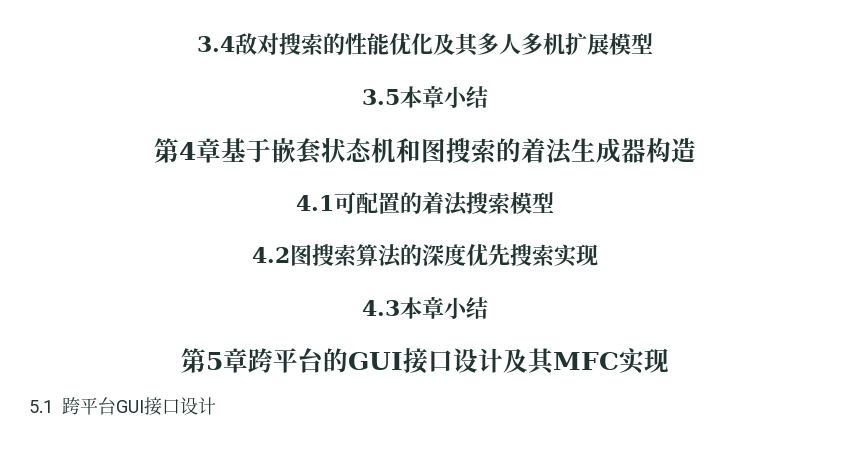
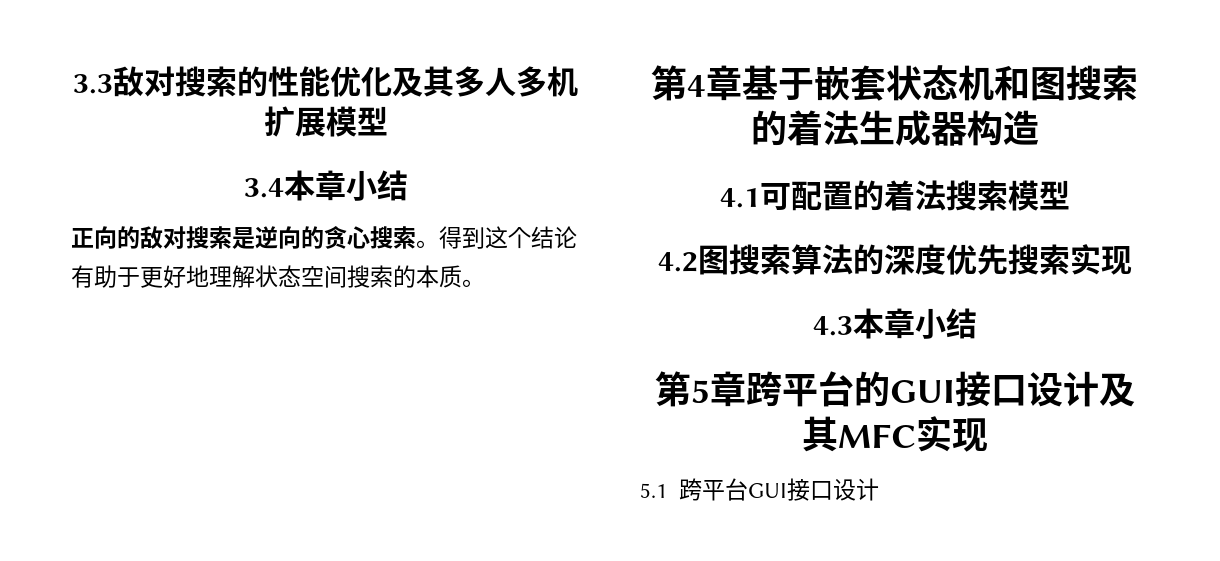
- 3.4敌对搜索的性能优化及其多人多机扩展模型
+ 3.3敌对搜索的性能优化及其多人多机扩展模型
- 3.5本章小结
+ 3.4本章小结
+ 正向的敌对搜索是逆向的贪心搜索。得到这个结论有助于更好地理解状态空间搜索的本质。

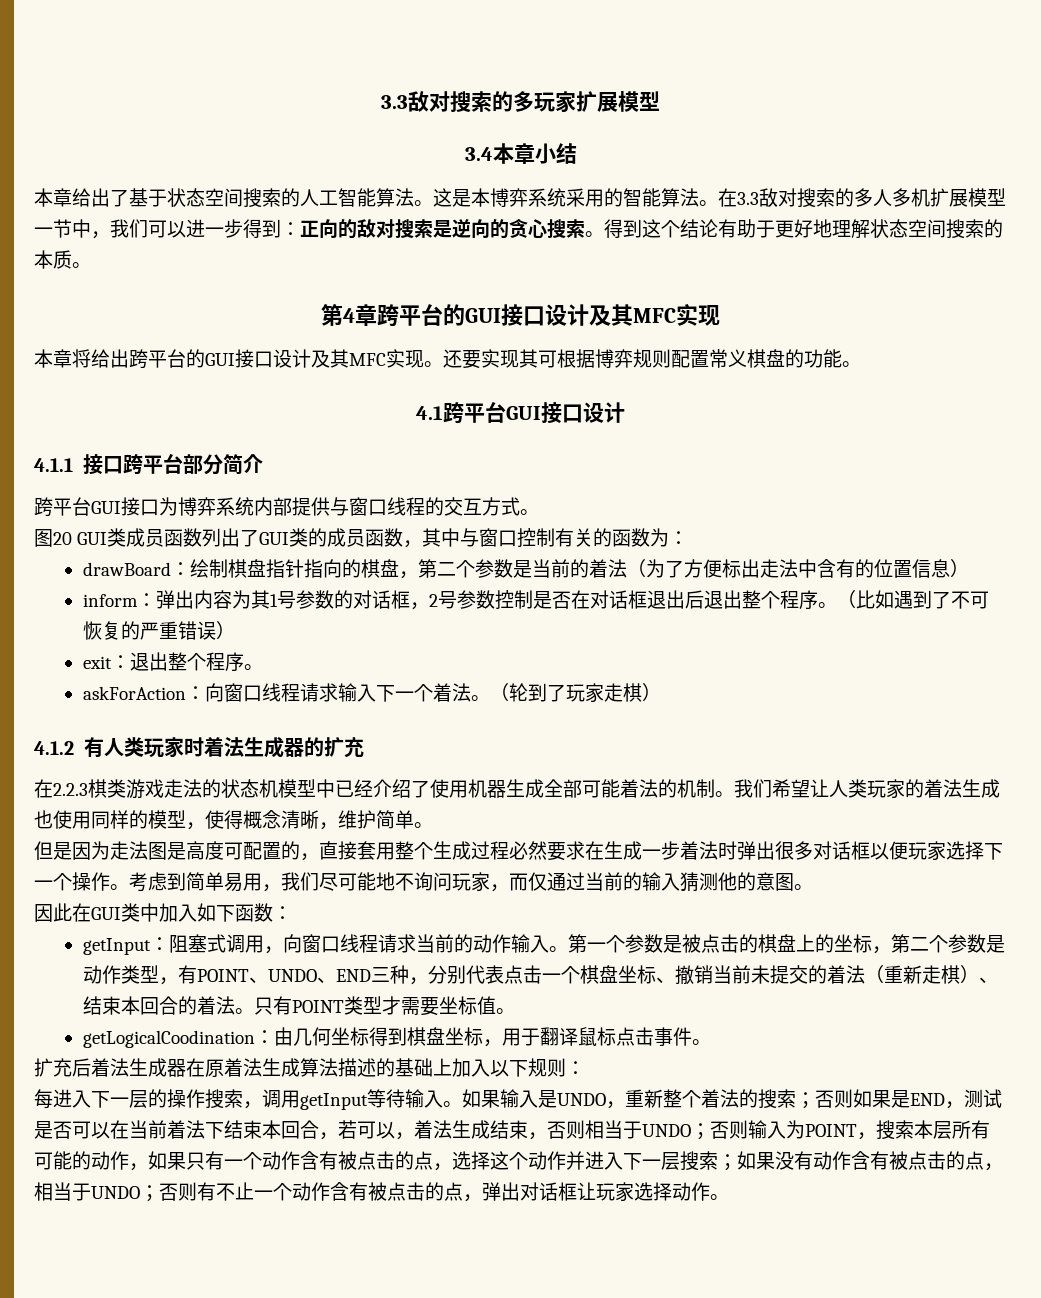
- 3.3敌对搜索的性能优化及其多人多机扩展模型
+ 3.3敌对搜索的多玩家扩展模型
- 正向的敌对搜索是逆向的贪心搜索。
+ 本章给出了基于状态空间搜索的人工智能算法。这是本博弈系统采用的智能算法。在3.3敌对搜索的多人多机扩展模型一节中，我们可以进一步得到：正向的敌对搜索是逆向的贪心搜索。
- 第4章基于嵌套状态机和图搜索的着法生成器构造
- 4.1可配置的着法搜索模型
- 4.2图搜索算法的深度优先搜索实现
- 4.3本章小结
- 第5章跨平台的GUI接口设计及其MFC实现
+ 第4章跨平台的GUI接口设计及其MFC实现
- 5.1跨平台GUI接口设计
+ 本章将给出跨平台的GUI接口设计及其MFC实现。还要实现其可根据博弈规则配置常义棋盘的功能。
+ 4.1跨平台GUI接口设计
+ 4.1.1接口跨平台部分简介
+ 跨平台GUI接口为博弈系统内部提供与窗口线程的交互方式。
+ 图20 GUI类成员函数列出了GUI类的成员函数，其中与窗口控制有关的函数为：
+ drawBoard：绘制棋盘指针指向的棋盘，第二个参数是当前的着法（为了方便标出走法中含有的位置信息）
+ inform：弹出内容为其1号参数的对话框，2号参数控制是否在对话框退出后退出整个程序。（比如遇到了不可恢复的严重错误）
+ exit：退出整个程序。
+ askForAction：向窗口线程请求输入下一个着法。（轮到了玩家走棋）
+ 4.1.2有人类玩家时着法生成器的扩充
+ 在2.2.3棋类游戏走法的状态机模型中已经介绍了使用机器生成全部可能着法的机制。我们希望让人类玩家的着法生成也使用同样的模型，使得概念清晰，维护简单。
+ 但是因为走法图是高度可配置的，直接套用整个生成过程必然要求在生成一步着法时弹出很多对话框以便玩家选择下一个操作。考虑到简单易用，我们尽可能地不询问玩家，而仅通过当前的输入猜测他的意图。
+ 因此在GUI类中加入如下函数：
+ getInput：阻塞式调用，向窗口线程请求当前的动作输入。第一个参数是被点击的棋盘上的坐标，第二个参数是动作类型，有POINT、UNDO、END三种，分别代表点击一个棋盘坐标、撤销当前未提交的着法（重新走棋）、结束本回合的着法。只有POINT类型才需要坐标值。
+ getLogicalCoodination：由几何坐标得到棋盘坐标，用于翻译鼠标点击事件。
+ 扩充后着法生成器在原着法生成算法描述的基础上加入以下规则：
+ 每进入下一层的操作搜索，调用getInput等待输入。如果输入是UNDO，重新整个着法的搜索；否则如果是END，测试是否可以在当前着法下结束本回合，若可以，着法生成结束，否则相当于UNDO；否则输入为POINT，搜索本层所有可能的动作，如果只有一个动作含有被点击的点，选择这个动作并进入下一层搜索；如果没有动作含有被点击的点，相当于UNDO；否则有不止一个动作含有被点击的点，弹出对话框让玩家选择动作。

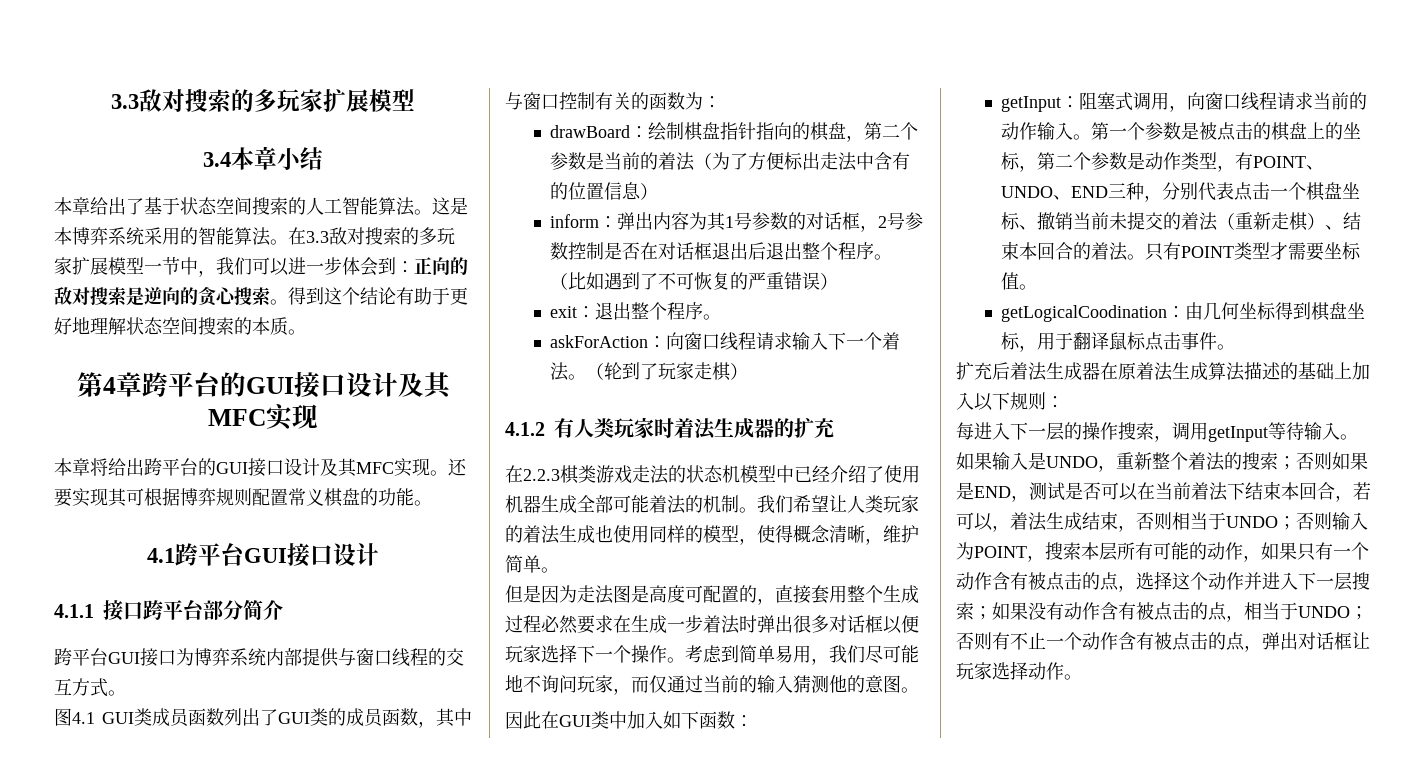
- 在3.3敌对搜索的多人多机扩展模型一节中，我们可以进一步得到：正向的敌对搜索是逆向的贪心搜索。
+ 在3.3敌对搜索的多玩家扩展模型一节中，我们可以进一步体会到：正向的敌对搜索是逆向的贪心搜索。
- 图20 GUI类成员函数列出了GUI类的成员函数，其中与窗口控制有关的函数为：
+ 图4.1 GUI类成员函数列出了GUI类的成员函数，其中与窗口控制有关的函数为：

